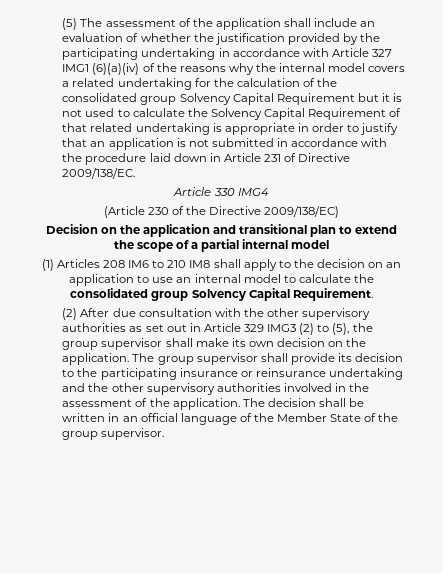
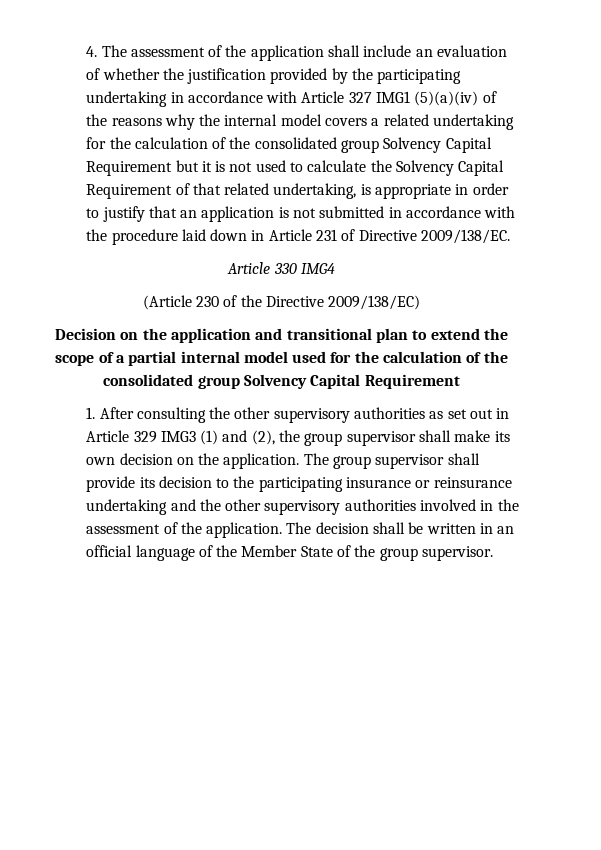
- (5) The assessment of the application shall include an evaluation of whether the justification provided by the participating undertaking in accordance with Article 327 IMG1 (6)(a)(iv) of the reasons why the internal model covers a related undertaking for the calculation of the consolidated group Solvency Capital Requirement but it is not used to calculate the Solvency Capital Requirement of that related undertaking is appropriate in order to justify that an application is not submitted in accordance with the procedure laid down in Article 231 of Directive 2009/138/EC.
+ 4. The assessment of the application shall include an evaluation of whether the justification provided by the participating undertaking in accordance with Article 327 IMG1 (5)(a)(iv) of the reasons why the internal model covers a related undertaking for the calculation of the consolidated group Solvency Capital Requirement but it is not used to calculate the Solvency Capital Requirement of that related undertaking, is appropriate in order to justify that an application is not submitted in accordance with the procedure laid down in Article 231 of Directive 2009/138/EC.
- Decision on the application and transitional plan to extend the scope of a partial internal model
- (1) Articles 208 IM6 to 210 IM8 shall apply to the decision on an application to use an internal model to calculate the consolidated group Solvency Capital Requirement.
- (2) After due consultation with the other supervisory authorities as set out in Article 329 IMG3 (2) to (5), the group supervisor shall make its own decision on the application.
+ Decision on the application and transitional plan to extend the scope of a partial internal model used for the calculation of the consolidated group Solvency Capital Requirement
+ 1. After consulting the other supervisory authorities as set out in Article 329 IMG3 (1) and (2), the group supervisor shall make its own decision on the application.

